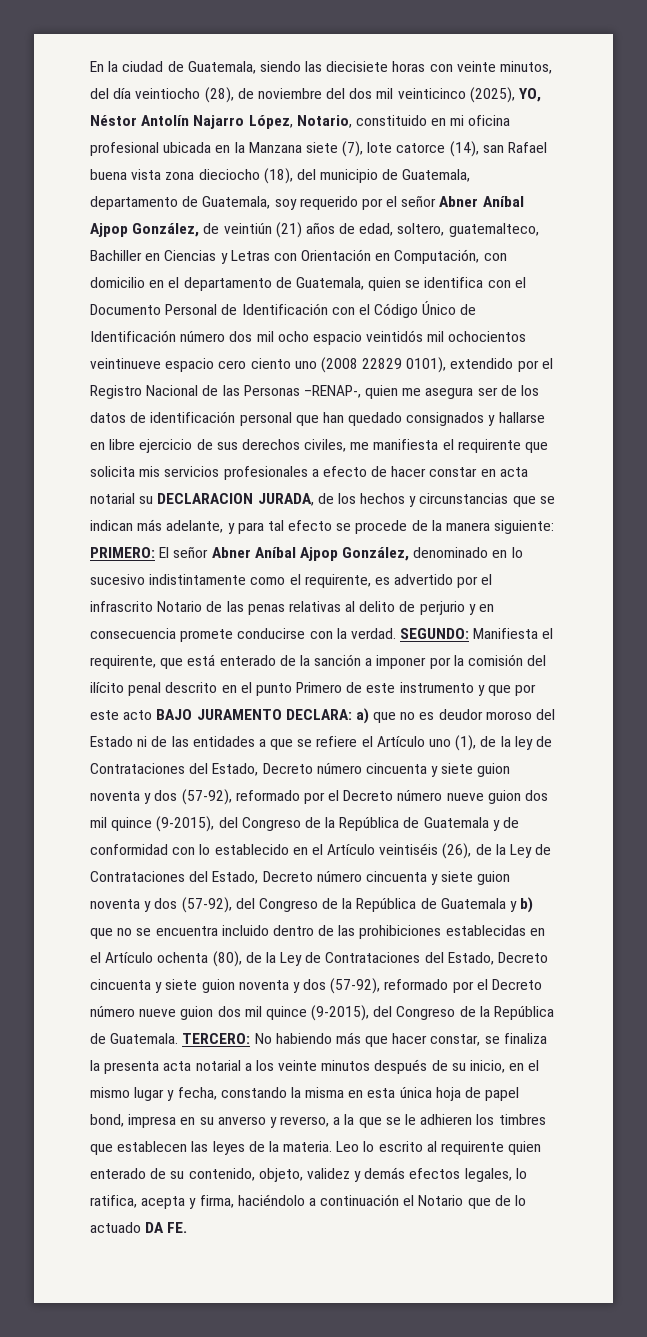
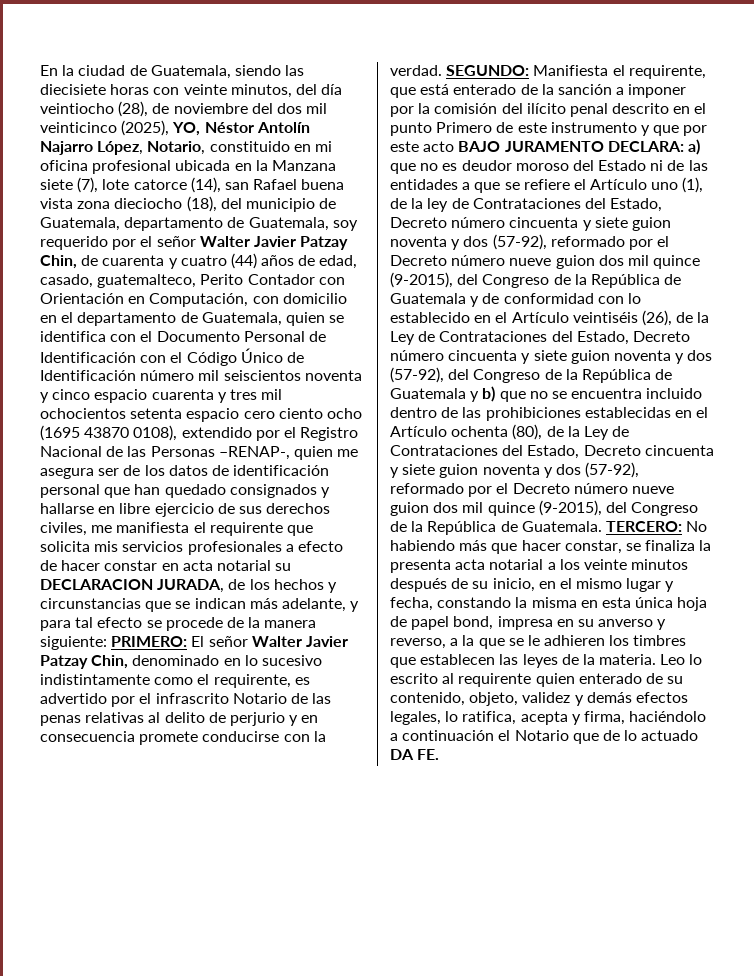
- En la ciudad de Guatemala, siendo las diecisiete horas con veinte minutos, del día veintiocho (28), de noviembre del dos mil veinticinco (2025), YO, Néstor Antolín Najarro López, Notario, constituido en mi oficina profesional ubicada en la Manzana siete (7), lote catorce (14), san Rafael buena vista zona dieciocho (18), del municipio de Guatemala, departamento de Guatemala, soy requerido por el señor Abner Aníbal Ajpop González, de veintiún (21) años de edad, soltero, guatemalteco, Bachiller en Ciencias y Letras con Orientación en Computación, con domicilio en el departamento de Guatemala, quien se identifica con el Documento Personal de Identificación con el Código Único de Identificación número dos mil ocho espacio veintidós mil ochocientos veintinueve espacio cero ciento uno (2008 22829 0101), extendido por el Registro Nacional de las Personas –RENAP-, quien me asegura ser de los datos de identificación personal que han quedado consignados y hallarse en libre ejercicio de sus derechos civiles, me manifiesta el requirente que solicita mis servicios profesionales a efecto de hacer constar en acta notarial su DECLARACION JURADA, de los hechos y circunstancias que se indican más adelante, y para tal efecto se procede de la manera siguiente:
+ En la ciudad de Guatemala, siendo las diecisiete horas con veinte minutos, del día veintiocho (28), de noviembre del dos mil veinticinco (2025), YO, Néstor Antolín Najarro López, Notario, constituido en mi oficina profesional ubicada en la Manzana siete (7), lote catorce (14), san Rafael buena vista zona dieciocho (18), del municipio de Guatemala, departamento de Guatemala, soy requerido por el señor Walter Javier Patzay Chin, de cuarenta y cuatro (44) años de edad, casado, guatemalteco, Perito Contador con Orientación en Computación, con domicilio en el departamento de Guatemala, quien se identifica con el Documento Personal de Identificación con el Código Único de Identificación número mil seiscientos noventa y cinco espacio cuarenta y tres mil ochocientos setenta espacio cero ciento ocho (1695 43870 0108), extendido por el Registro Nacional de las Personas –RENAP-, quien me asegura ser de los datos de identificación personal que han quedado consignados y hallarse en libre ejercicio de sus derechos civiles, me manifiesta el requirente que solicita mis servicios profesionales a efecto de hacer constar en acta notarial su DECLARACION JURADA, de los hechos y circunstancias que se indican más adelante, y para tal efecto se procede de la manera siguiente:
- El señor Abner Aníbal Ajpop González, denominado en lo sucesivo indistintamente como el requirente, es advertido por el infrascrito Notario de las penas relativas al delito de perjurio y en consecuencia promete conducirse con la verdad.
+ El señor Walter Javier Patzay Chin, denominado en lo sucesivo indistintamente como el requirente, es advertido por el infrascrito Notario de las penas relativas al delito de perjurio y en consecuencia promete conducirse con la verdad.

